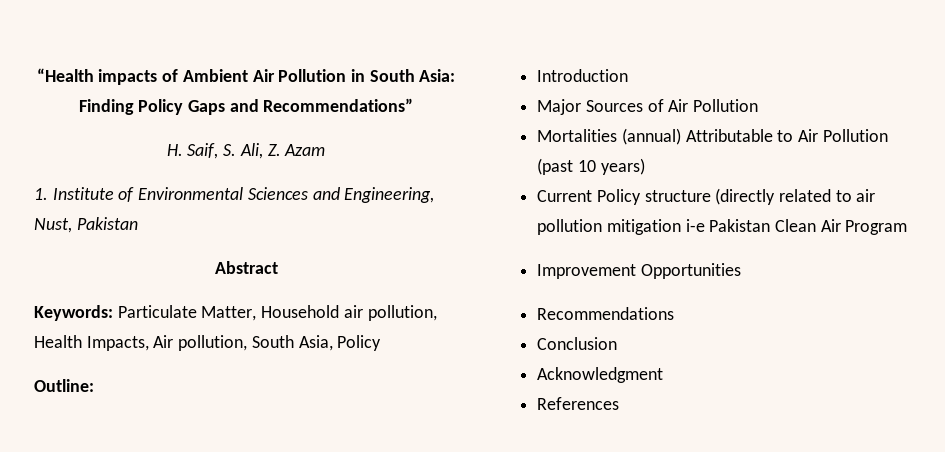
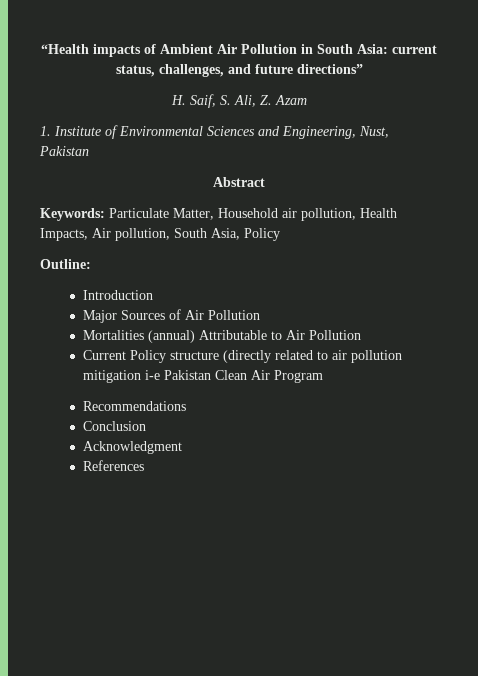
- “Health impacts of Ambient Air Pollution in South Asia: Finding Policy Gaps and Recommendations”
+ “Health impacts of Ambient Air Pollution in South Asia: current status, challenges, and future directions”
- Mortalities (annual) Attributable to Air Pollution (past 10 years)
+ Mortalities (annual) Attributable to Air Pollution
- Improvement Opportunities

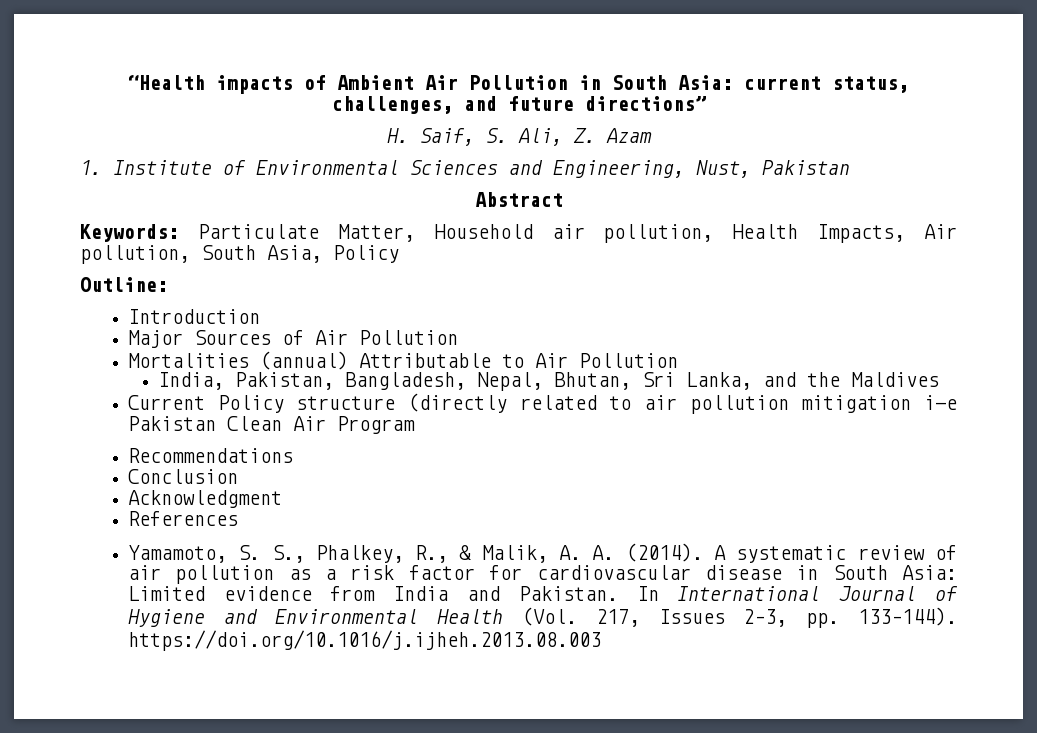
+ India, Pakistan, Bangladesh, Nepal, Bhutan, Sri Lanka, and the Maldives
+ Yamamoto, S. S., Phalkey, R., & Malik, A. A. (2014). A systematic review of air pollution as a risk factor for cardiovascular disease in South Asia: Limited evidence from India and Pakistan. In International Journal of Hygiene and Environmental Health (Vol. 217, Issues 2–3, pp. 133–144). https://doi.org/10.1016/j.ijheh.2013.08.003

